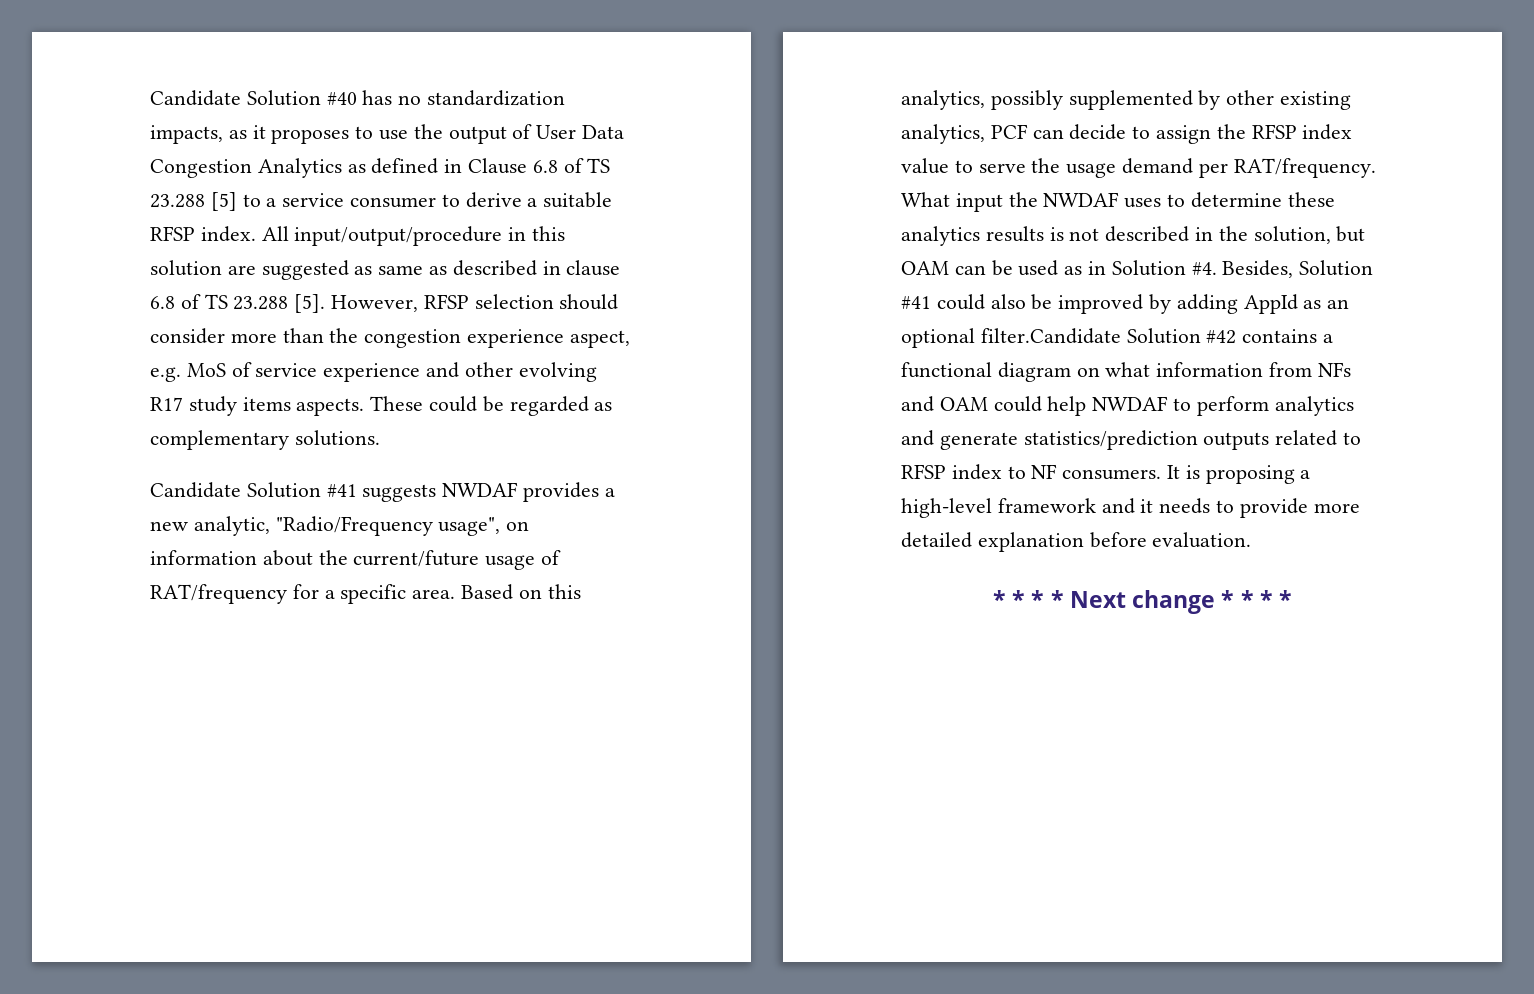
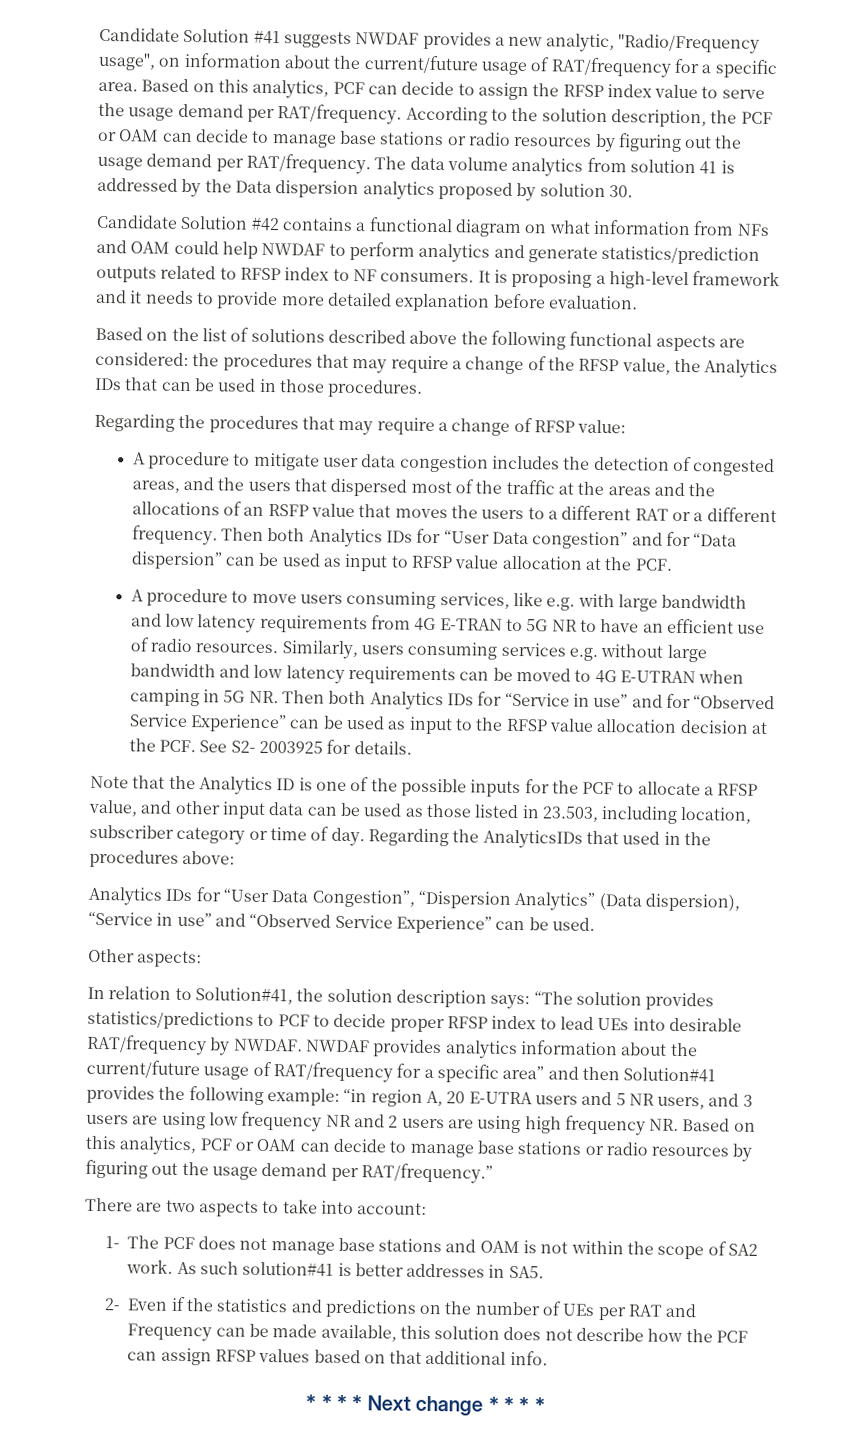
- Candidate Solution #40 has no standardization impacts, as it proposes to use the output of User Data Congestion Analytics as defined in Clause 6.8 of TS 23.288 [5] to a service consumer to derive a suitable RFSP index. All input/output/procedure in this solution are suggested as same as described in clause 6.8 of TS 23.288 [5]. However, RFSP selection should consider more than the congestion experience aspect, e.g. MoS of service experience and other evolving R17 study items aspects. These could be regarded as complementary solutions.
- Based on this analytics, possibly supplemented by other existing analytics, PCF can decide to assign the RFSP index value to serve the usage demand per RAT/frequency.
+ Based on this analytics, PCF can decide to assign the RFSP index value to serve the usage demand per RAT/frequency.
- What input the NWDAF uses to determine these analytics results is not described in the solution, but OAM can be used as in Solution #4. Besides, Solution #41 could also be improved by adding AppId as an optional filter.Candidate Solution #42 contains a functional diagram on what information from NFs and OAM could help NWDAF to perform analytics and generate statistics/prediction outputs related to RFSP index to NF consumers.
+ According to the solution description, the PCF or OAM can decide to manage base stations or radio resources by figuring out the usage demand per RAT/frequency. The data volume analytics from solution 41 is addressed by the Data dispersion analytics proposed by solution 30.
+ Candidate Solution #42 contains a functional diagram on what information from NFs and OAM could help NWDAF to perform analytics and generate statistics/prediction outputs related to RFSP index to NF consumers.
+ Based on the list of solutions described above the following functional aspects are considered: the procedures that may require a change of the RFSP value, the Analytics IDs that can be used in those procedures.
+ Regarding the procedures that may require a change of RFSP value:
+ A procedure to mitigate user data congestion includes the detection of congested areas, and the users that dispersed most of the traffic at the areas and the allocations of an RSFP value that moves the users to a different RAT or a different frequency. Then both Analytics IDs for “User Data congestion” and for “Data dispersion” can be used as input to RFSP value allocation at the PCF.
+ A procedure to move users consuming services, like e.g. with large bandwidth and low latency requirements from 4G E-TRAN to 5G NR to have an efficient use of radio resources. Similarly, users consuming services e.g. without large bandwidth and low latency requirements can be moved to 4G E-UTRAN when camping in 5G NR. Then both Analytics IDs for “Service in use” and for “Observed Service Experience” can be used as input to the RFSP value allocation decision at the PCF. See S2- 2003925 for details.
+ Note that the Analytics ID is one of the possible inputs for the PCF to allocate a RFSP value, and other input data can be used as those listed in 23.503, including location, subscriber category or time of day. Regarding the AnalyticsIDs that used in the procedures above:
+ Analytics IDs for “User Data Congestion”, “Dispersion Analytics” (Data dispersion), “Service in use” and “Observed Service Experience” can be used.
+ Other aspects:
+ In relation to Solution#41, the solution description says: “The solution provides statistics/predictions to PCF to decide proper RFSP index to lead UEs into desirable RAT/frequency by NWDAF. NWDAF provides analytics information about the current/future usage of RAT/frequency for a specific area” and then Solution#41 provides the following example: “in region A, 20 E-UTRA users and 5 NR users, and 3 users are using low frequency NR and 2 users are using high frequency NR. Based on this analytics, PCF or OAM can decide to manage base stations or radio resources by figuring out the usage demand per RAT/frequency.”
+ There are two aspects to take into account:
+ 1- The PCF does not manage base stations and OAM is not within the scope of SA2 work. As such solution#41 is better addresses in SA5.
+ 2- Even if the statistics and predictions on the number of UEs per RAT and Frequency can be made available, this solution does not describe how the PCF can assign RFSP values based on that additional info.

